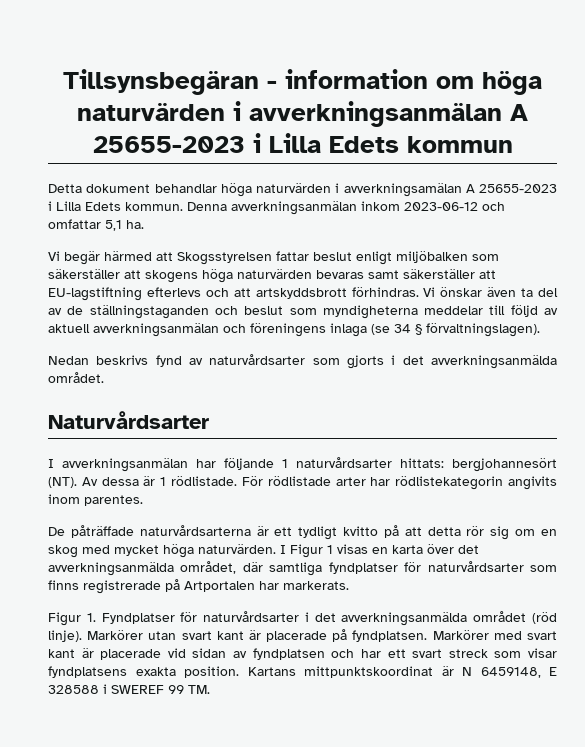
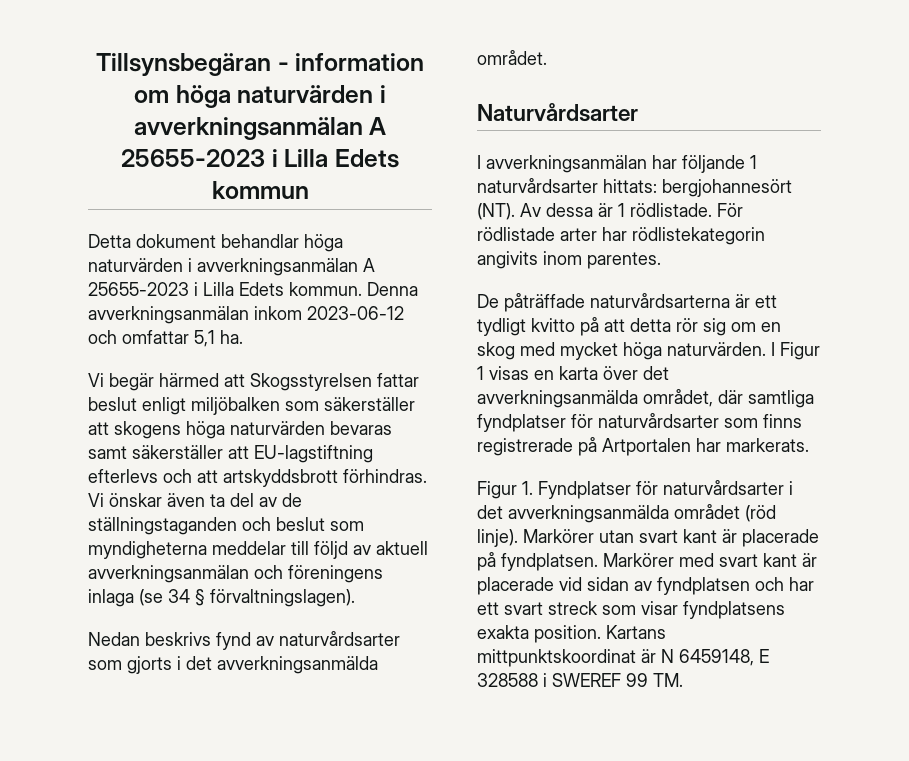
- Detta dokument behandlar höga naturvärden i avverkningsamälan A 25655-2023 i Lilla Edets kommun.
+ Detta dokument behandlar höga naturvärden i avverkningsanmälan A 25655-2023 i Lilla Edets kommun.

